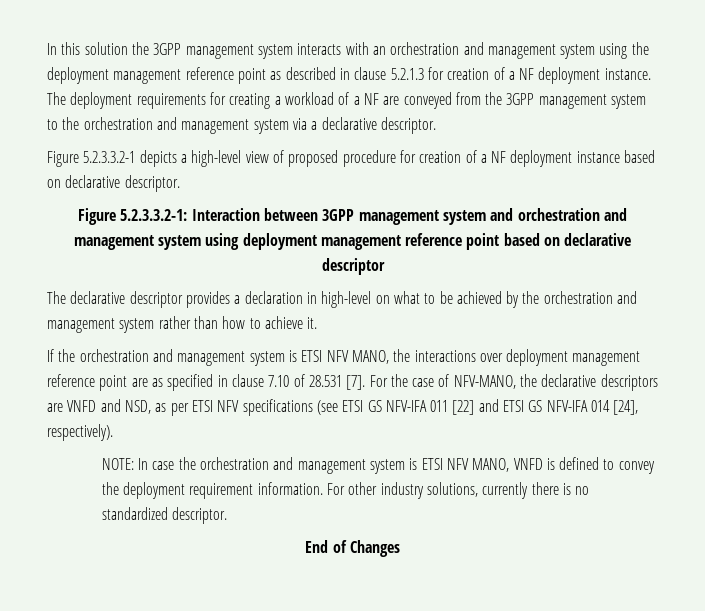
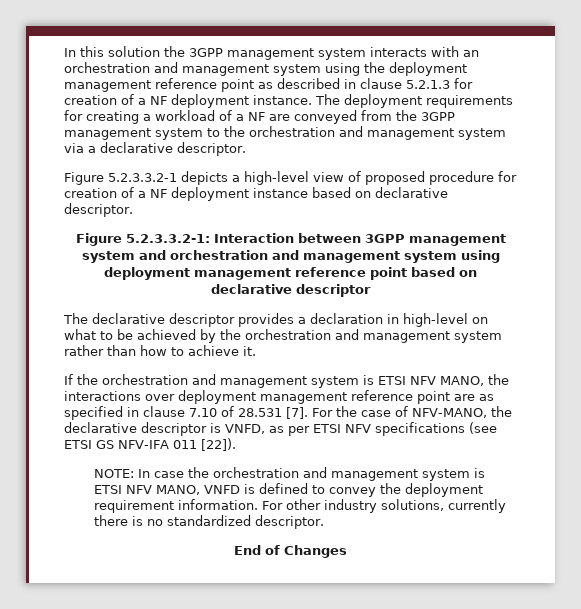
- For the case of NFV-MANO, the declarative descriptors are VNFD and NSD, as per ETSI NFV specifications (see ETSI GS NFV-IFA 011 [22] and ETSI GS NFV-IFA 014 [24], respectively).
+ For the case of NFV-MANO, the declarative descriptor is VNFD, as per ETSI NFV specifications (see ETSI GS NFV-IFA 011 [22]).

